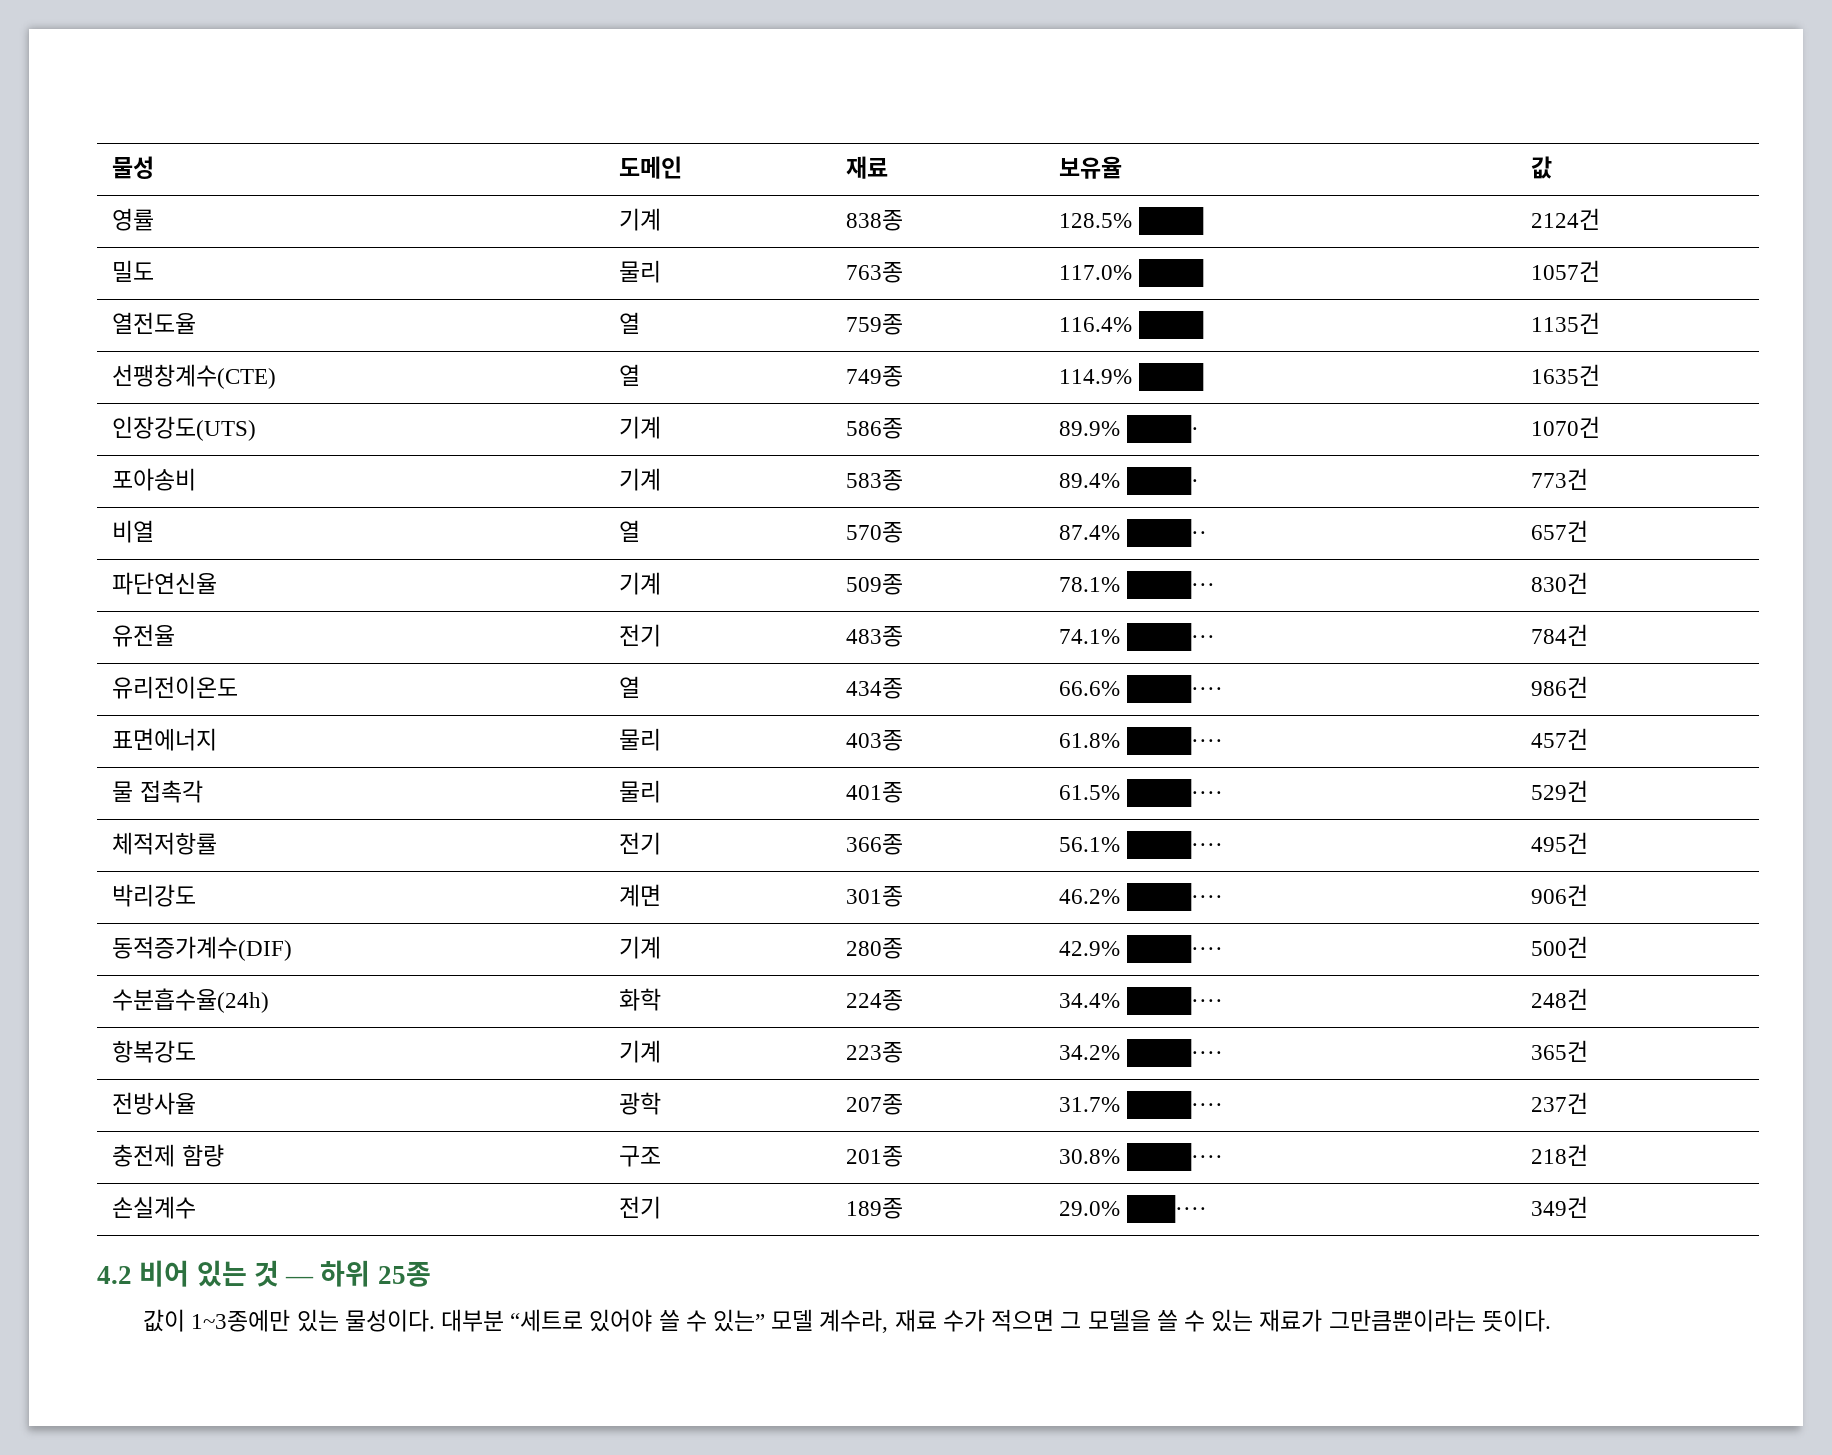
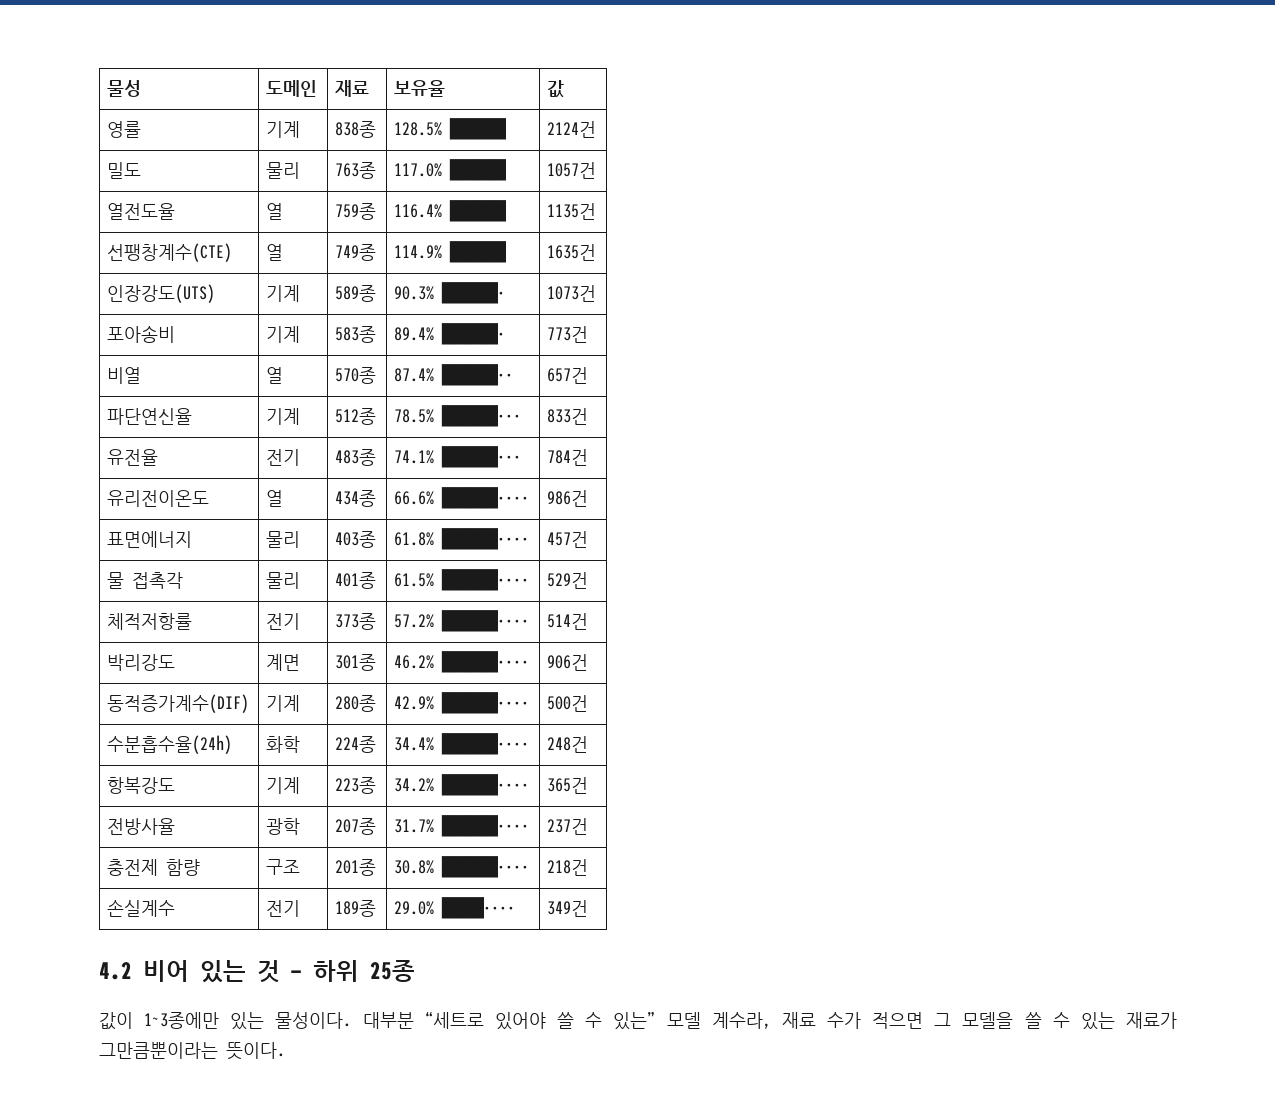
- 인장강도(UTS) | 기계 | 586종 | 89.9% ████· | 1070건
+ 인장강도(UTS) | 기계 | 589종 | 90.3% ████· | 1073건
- 파단연신율 | 기계 | 509종 | 78.1% ████··· | 830건
+ 파단연신율 | 기계 | 512종 | 78.5% ████··· | 833건
- 체적저항률 | 전기 | 366종 | 56.1% ████···· | 495건
+ 체적저항률 | 전기 | 373종 | 57.2% ████···· | 514건

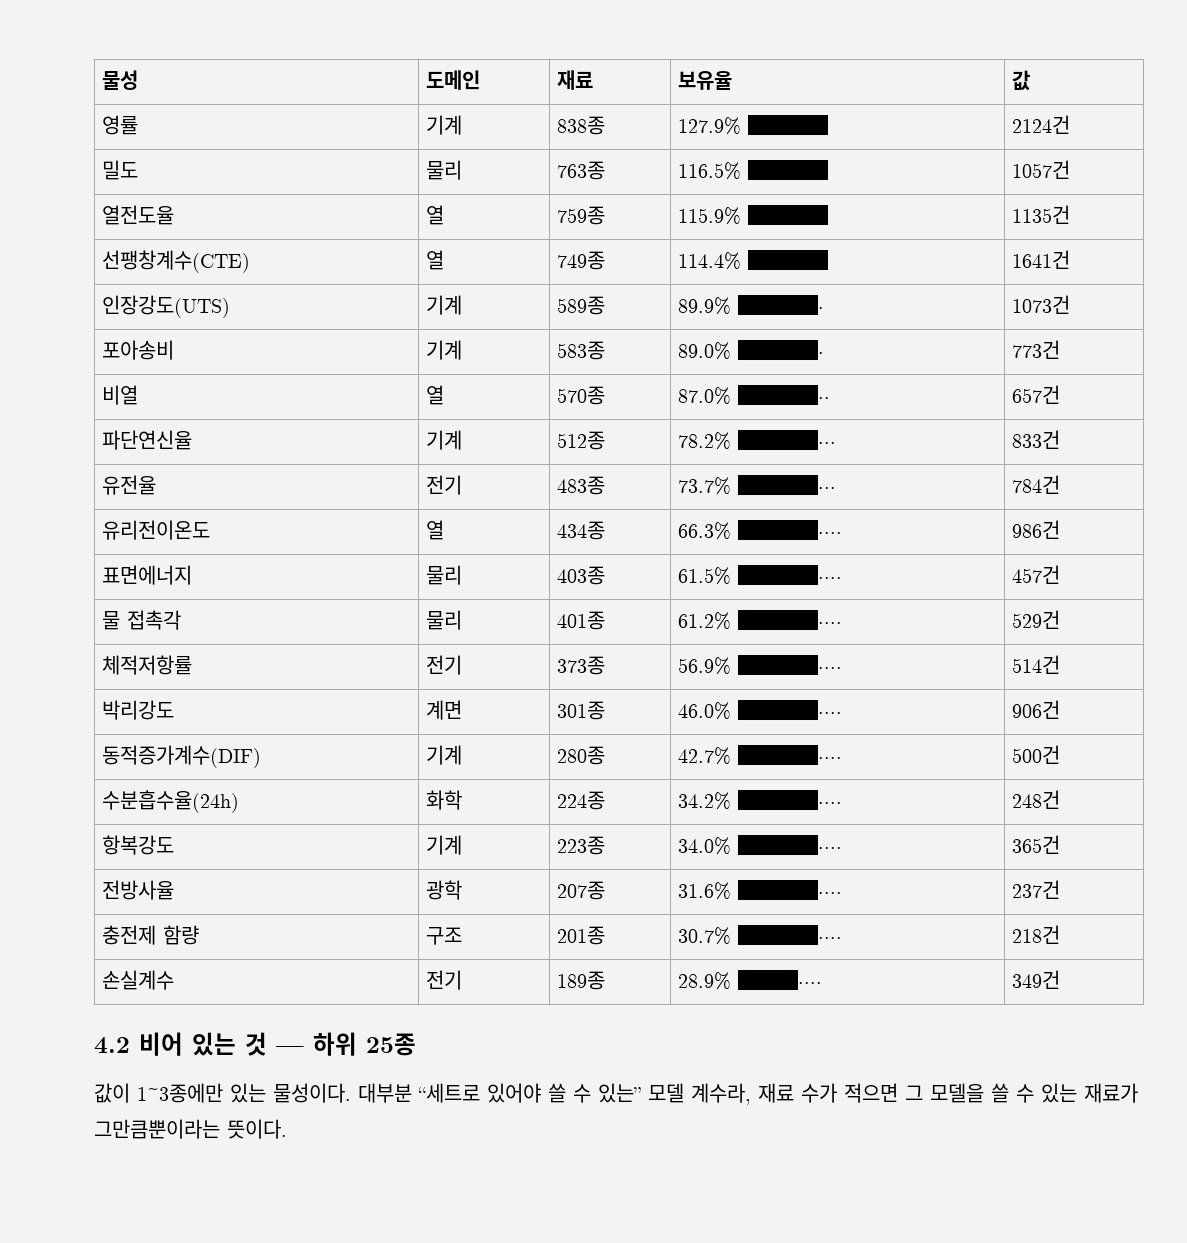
- 영률 | 기계 | 838종 | 128.5% ████ | 2124건
+ 영률 | 기계 | 838종 | 127.9% ████ | 2124건
- 밀도 | 물리 | 763종 | 117.0% ████ | 1057건
+ 밀도 | 물리 | 763종 | 116.5% ████ | 1057건
- 열전도율 | 열 | 759종 | 116.4% ████ | 1135건
+ 열전도율 | 열 | 759종 | 115.9% ████ | 1135건
- 선팽창계수(CTE) | 열 | 749종 | 114.9% ████ | 1635건
+ 선팽창계수(CTE) | 열 | 749종 | 114.4% ████ | 1641건
- 인장강도(UTS) | 기계 | 589종 | 90.3% ████· | 1073건
+ 인장강도(UTS) | 기계 | 589종 | 89.9% ████· | 1073건
- 포아송비 | 기계 | 583종 | 89.4% ████· | 773건
+ 포아송비 | 기계 | 583종 | 89.0% ████· | 773건
- 비열 | 열 | 570종 | 87.4% ████·· | 657건
+ 비열 | 열 | 570종 | 87.0% ████·· | 657건
- 파단연신율 | 기계 | 512종 | 78.5% ████··· | 833건
+ 파단연신율 | 기계 | 512종 | 78.2% ████··· | 833건
- 유전율 | 전기 | 483종 | 74.1% ████··· | 784건
+ 유전율 | 전기 | 483종 | 73.7% ████··· | 784건
- 유리전이온도 | 열 | 434종 | 66.6% ████···· | 986건
+ 유리전이온도 | 열 | 434종 | 66.3% ████···· | 986건
- 표면에너지 | 물리 | 403종 | 61.8% ████···· | 457건
+ 표면에너지 | 물리 | 403종 | 61.5% ████···· | 457건
- 물 접촉각 | 물리 | 401종 | 61.5% ████···· | 529건
+ 물 접촉각 | 물리 | 401종 | 61.2% ████···· | 529건
- 체적저항률 | 전기 | 373종 | 57.2% ████···· | 514건
+ 체적저항률 | 전기 | 373종 | 56.9% ████···· | 514건
- 박리강도 | 계면 | 301종 | 46.2% ████···· | 906건
+ 박리강도 | 계면 | 301종 | 46.0% ████···· | 906건
- 동적증가계수(DIF) | 기계 | 280종 | 42.9% ████···· | 500건
+ 동적증가계수(DIF) | 기계 | 280종 | 42.7% ████···· | 500건
- 수분흡수율(24h) | 화학 | 224종 | 34.4% ████···· | 248건
+ 수분흡수율(24h) | 화학 | 224종 | 34.2% ████···· | 248건
- 항복강도 | 기계 | 223종 | 34.2% ████···· | 365건
+ 항복강도 | 기계 | 223종 | 34.0% ████···· | 365건
- 전방사율 | 광학 | 207종 | 31.7% ████···· | 237건
+ 전방사율 | 광학 | 207종 | 31.6% ████···· | 237건
- 충전제 함량 | 구조 | 201종 | 30.8% ████···· | 218건
+ 충전제 함량 | 구조 | 201종 | 30.7% ████···· | 218건
- 손실계수 | 전기 | 189종 | 29.0% ███···· | 349건
+ 손실계수 | 전기 | 189종 | 28.9% ███···· | 349건

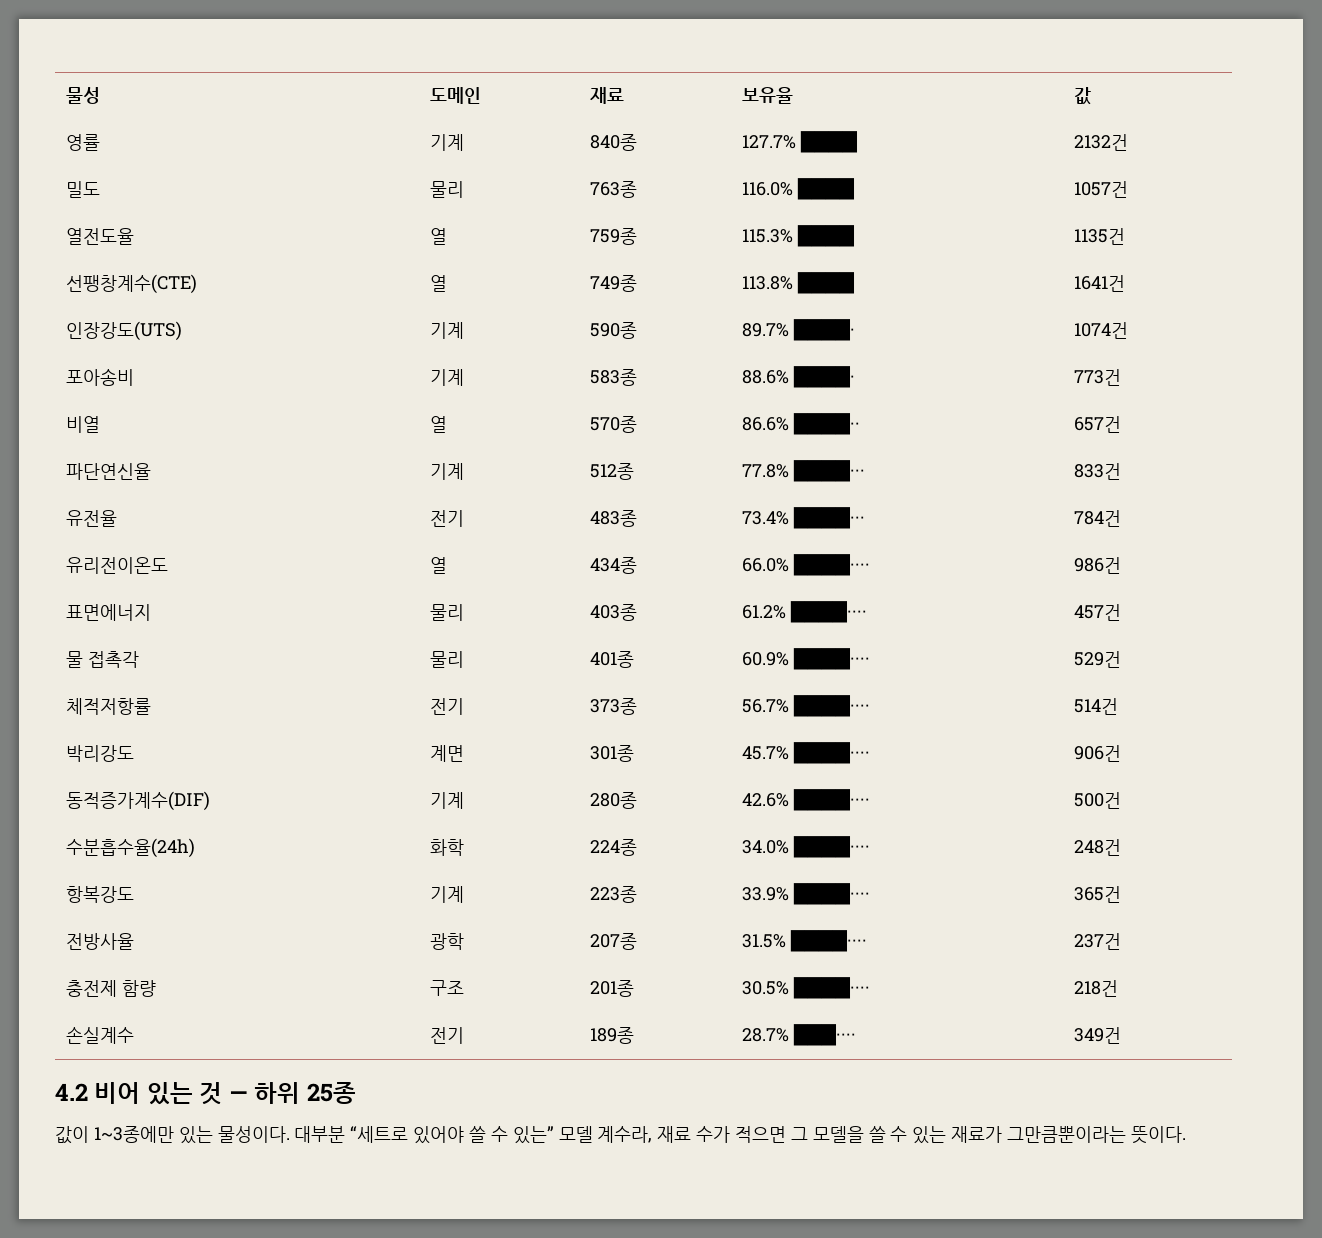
- 영률 | 기계 | 838종 | 127.9% ████ | 2124건
+ 영률 | 기계 | 840종 | 127.7% ████ | 2132건
- 밀도 | 물리 | 763종 | 116.5% ████ | 1057건
+ 밀도 | 물리 | 763종 | 116.0% ████ | 1057건
- 열전도율 | 열 | 759종 | 115.9% ████ | 1135건
+ 열전도율 | 열 | 759종 | 115.3% ████ | 1135건
- 선팽창계수(CTE) | 열 | 749종 | 114.4% ████ | 1641건
+ 선팽창계수(CTE) | 열 | 749종 | 113.8% ████ | 1641건
- 인장강도(UTS) | 기계 | 589종 | 89.9% ████· | 1073건
+ 인장강도(UTS) | 기계 | 590종 | 89.7% ████· | 1074건
- 포아송비 | 기계 | 583종 | 89.0% ████· | 773건
+ 포아송비 | 기계 | 583종 | 88.6% ████· | 773건
- 비열 | 열 | 570종 | 87.0% ████·· | 657건
+ 비열 | 열 | 570종 | 86.6% ████·· | 657건
- 파단연신율 | 기계 | 512종 | 78.2% ████··· | 833건
+ 파단연신율 | 기계 | 512종 | 77.8% ████··· | 833건
- 유전율 | 전기 | 483종 | 73.7% ████··· | 784건
+ 유전율 | 전기 | 483종 | 73.4% ████··· | 784건
- 유리전이온도 | 열 | 434종 | 66.3% ████···· | 986건
+ 유리전이온도 | 열 | 434종 | 66.0% ████···· | 986건
- 표면에너지 | 물리 | 403종 | 61.5% ████···· | 457건
+ 표면에너지 | 물리 | 403종 | 61.2% ████···· | 457건
- 물 접촉각 | 물리 | 401종 | 61.2% ████···· | 529건
+ 물 접촉각 | 물리 | 401종 | 60.9% ████···· | 529건
- 체적저항률 | 전기 | 373종 | 56.9% ████···· | 514건
+ 체적저항률 | 전기 | 373종 | 56.7% ████···· | 514건
- 박리강도 | 계면 | 301종 | 46.0% ████···· | 906건
+ 박리강도 | 계면 | 301종 | 45.7% ████···· | 906건
- 동적증가계수(DIF) | 기계 | 280종 | 42.7% ████···· | 500건
+ 동적증가계수(DIF) | 기계 | 280종 | 42.6% ████···· | 500건
- 수분흡수율(24h) | 화학 | 224종 | 34.2% ████···· | 248건
+ 수분흡수율(24h) | 화학 | 224종 | 34.0% ████···· | 248건
- 항복강도 | 기계 | 223종 | 34.0% ████···· | 365건
+ 항복강도 | 기계 | 223종 | 33.9% ████···· | 365건
- 전방사율 | 광학 | 207종 | 31.6% ████···· | 237건
+ 전방사율 | 광학 | 207종 | 31.5% ████···· | 237건
- 충전제 함량 | 구조 | 201종 | 30.7% ████···· | 218건
+ 충전제 함량 | 구조 | 201종 | 30.5% ████···· | 218건
- 손실계수 | 전기 | 189종 | 28.9% ███···· | 349건
+ 손실계수 | 전기 | 189종 | 28.7% ███···· | 349건

